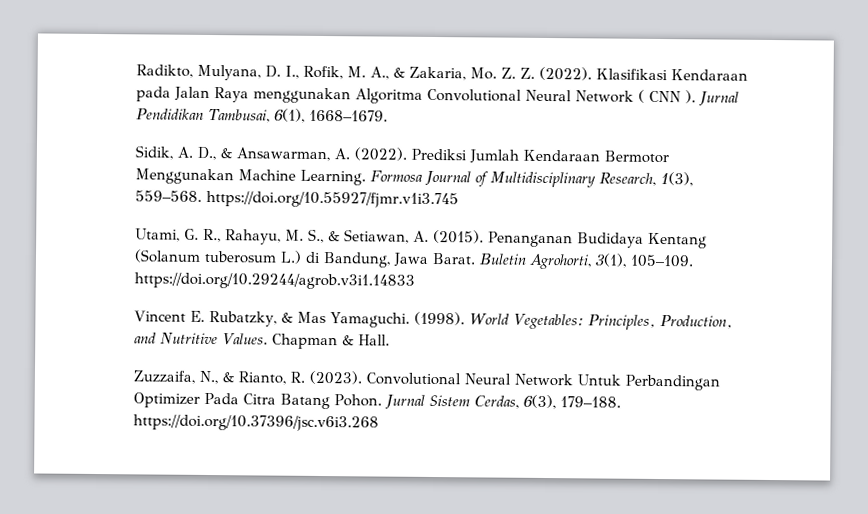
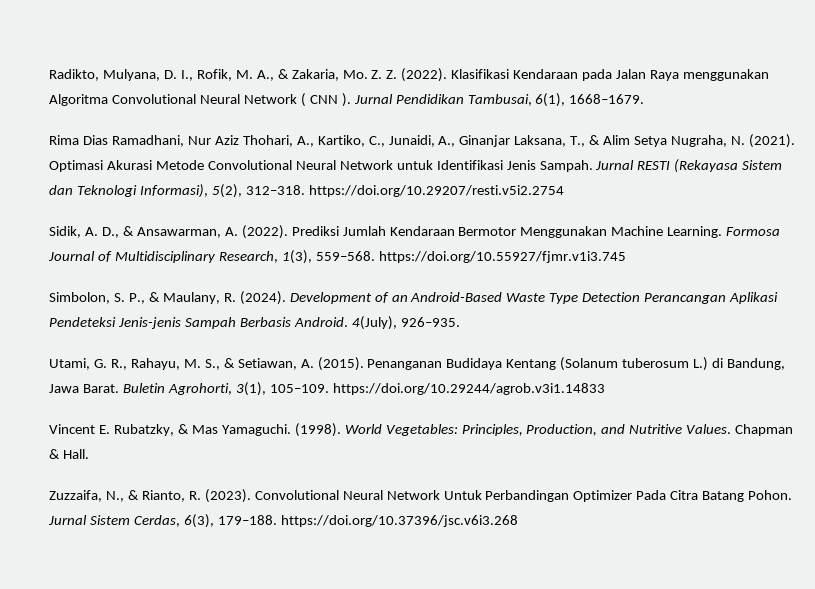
+ Rima Dias Ramadhani, Nur Aziz Thohari, A., Kartiko, C., Junaidi, A., Ginanjar Laksana, T., & Alim Setya Nugraha, N. (2021). Optimasi Akurasi Metode Convolutional Neural Network untuk Identifikasi Jenis Sampah. Jurnal RESTI (Rekayasa Sistem dan Teknologi Informasi), 5(2), 312–318. https://doi.org/10.29207/resti.v5i2.2754
+ Simbolon, S. P., & Maulany, R. (2024). Development of an Android-Based Waste Type Detection Perancangan Aplikasi Pendeteksi Jenis-jenis Sampah Berbasis Android. 4(July), 926–935.

